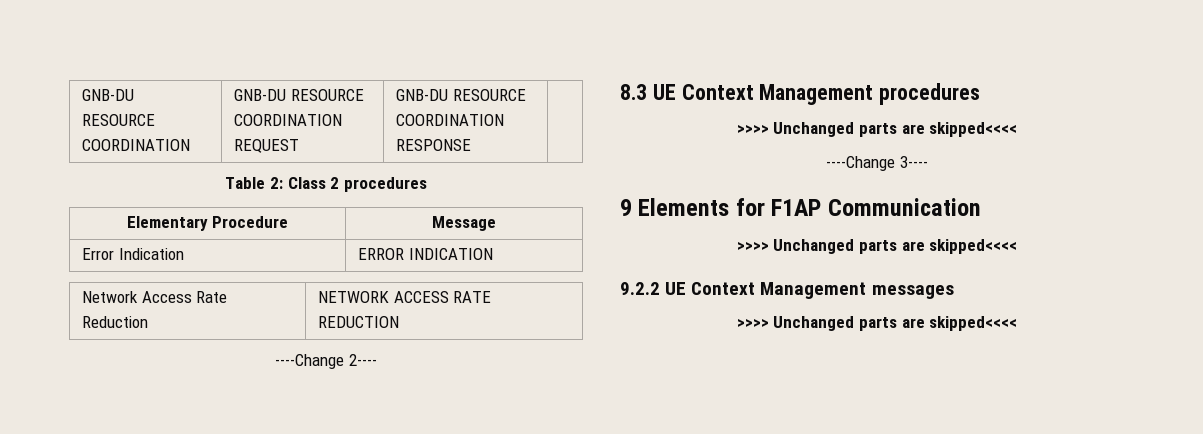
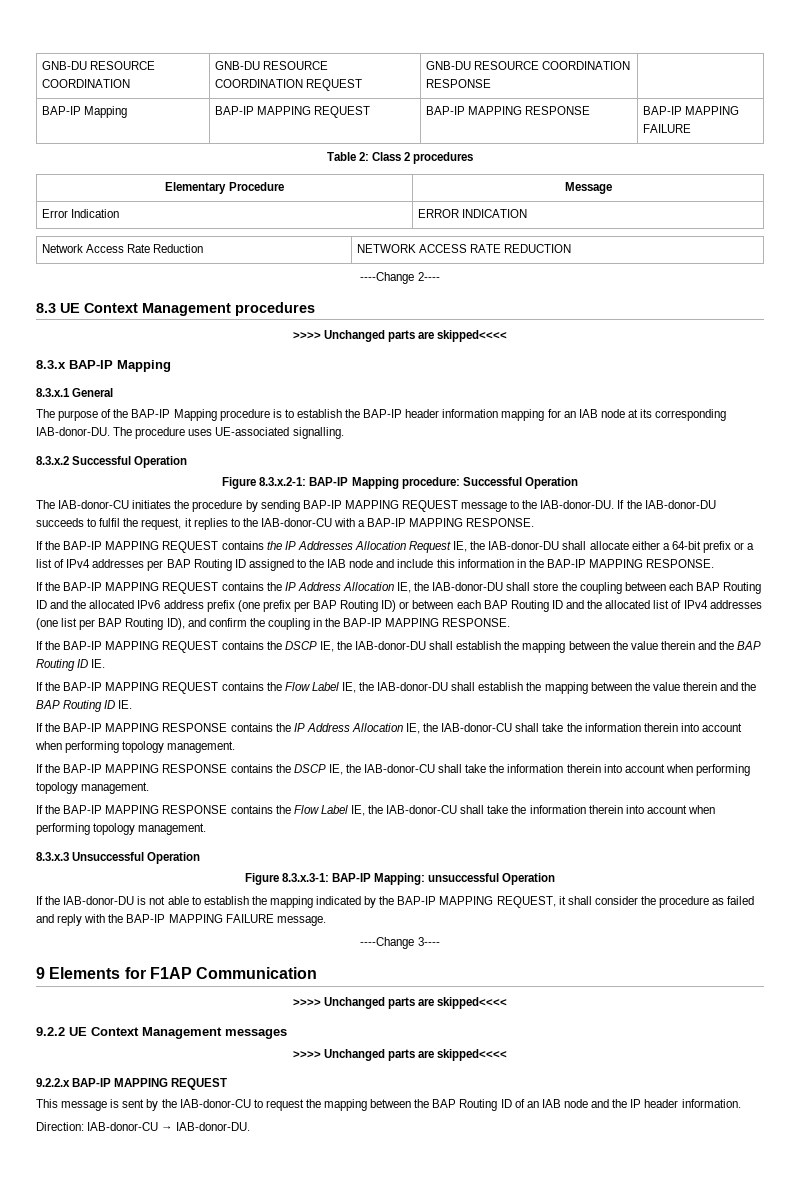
+ BAP-IP Mapping | BAP-IP MAPPING REQUEST | BAP-IP MAPPING RESPONSE | BAP-IP MAPPING FAILURE
+ 8.3.x BAP-IP Mapping
+ 8.3.x.1 General
+ The purpose of the BAP-IP Mapping procedure is to establish the BAP-IP header information mapping for an IAB node at its corresponding IAB-donor-DU. The procedure uses UE-associated signalling.
+ 8.3.x.2 Successful Operation
+ Figure 8.3.x.2-1: BAP-IP Mapping procedure: Successful Operation
+ The IAB-donor-CU initiates the procedure by sending BAP-IP MAPPING REQUEST message to the IAB-donor-DU. If the IAB-donor-DU succeeds to fulfil the request, it replies to the IAB-donor-CU with a BAP-IP MAPPING RESPONSE.
+ If the BAP-IP MAPPING REQUEST contains the IP Addresses Allocation Request IE, the IAB-donor-DU shall allocate either a 64-bit prefix or a list of IPv4 addresses per BAP Routing ID assigned to the IAB node and include this information in the BAP-IP MAPPING RESPONSE.
+ If the BAP-IP MAPPING REQUEST contains the IP Address Allocation IE, the IAB-donor-DU shall store the coupling between each BAP Routing ID and the allocated IPv6 address prefix (one prefix per BAP Routing ID) or between each BAP Routing ID and the allocated list of IPv4 addresses (one list per BAP Routing ID), and confirm the coupling in the BAP-IP MAPPING RESPONSE.
+ If the BAP-IP MAPPING REQUEST contains the DSCP IE, the IAB-donor-DU shall establish the mapping between the value therein and the BAP Routing ID IE.
+ If the BAP-IP MAPPING REQUEST contains the Flow Label IE, the IAB-donor-DU shall establish the mapping between the value therein and the BAP Routing ID IE.
+ If the BAP-IP MAPPING RESPONSE contains the IP Address Allocation IE, the IAB-donor-CU shall take the information therein into account when performing topology management.
+ If the BAP-IP MAPPING RESPONSE contains the DSCP IE, the IAB-donor-CU shall take the information therein into account when performing topology management.
+ If the BAP-IP MAPPING RESPONSE contains the Flow Label IE, the IAB-donor-CU shall take the information therein into account when performing topology management.
+ 8.3.x.3 Unsuccessful Operation
+ Figure 8.3.x.3-1: BAP-IP Mapping: unsuccessful Operation
+ If the IAB-donor-DU is not able to establish the mapping indicated by the BAP-IP MAPPING REQUEST, it shall consider the procedure as failed and reply with the BAP-IP MAPPING FAILURE message.
+ 9.2.2.x BAP-IP MAPPING REQUEST
+ This message is sent by the IAB-donor-CU to request the mapping between the BAP Routing ID of an IAB node and the IP header information.
+ Direction: IAB-donor-CU → IAB-donor-DU.

